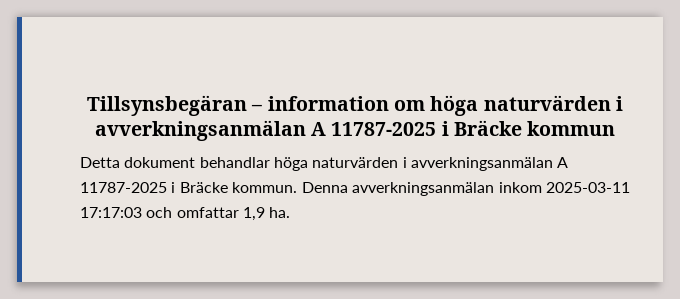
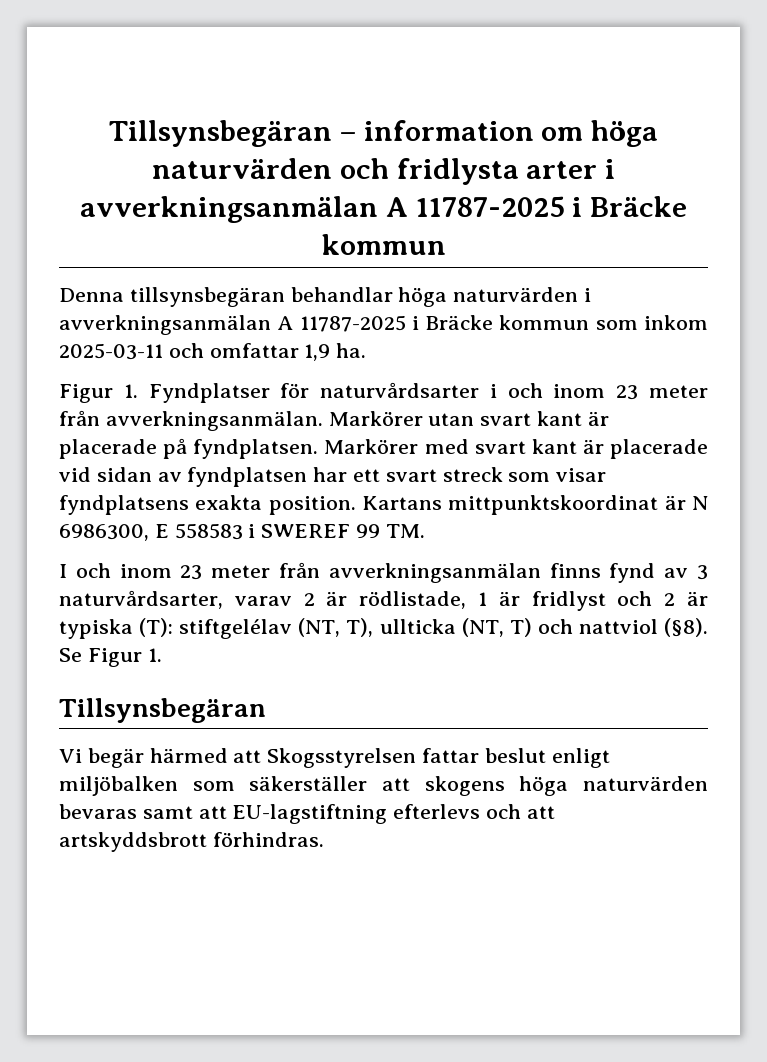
- Tillsynsbegäran – information om höga naturvärden i avverkningsanmälan A 11787-2025 i Bräcke kommun
- Detta dokument behandlar höga naturvärden i avverkningsanmälan A 11787-2025 i Bräcke kommun. Denna avverkningsanmälan inkom 2025-03-11 17:17:03 och omfattar 1,9 ha.
+ Tillsynsbegäran – information om höga naturvärden och fridlysta arter i avverkningsanmälan A 11787-2025 i Bräcke kommun
+ Denna tillsynsbegäran behandlar höga naturvärden i avverkningsanmälan A 11787-2025 i Bräcke kommun som inkom 2025-03-11 och omfattar 1,9 ha.
+ Figur 1. Fyndplatser för naturvårdsarter i och inom 23 meter från avverkningsanmälan. Markörer utan svart kant är placerade på fyndplatsen. Markörer med svart kant är placerade vid sidan av fyndplatsen har ett svart streck som visar fyndplatsens exakta position. Kartans mittpunktskoordinat är N 6986300, E 558583 i SWEREF 99 TM.
+ I och inom 23 meter från avverkningsanmälan finns fynd av 3 naturvårdsarter, varav 2 är rödlistade, 1 är fridlyst och 2 är typiska (T): stiftgelélav (NT, T), ullticka (NT, T) och nattviol (§8). Se Figur 1.
+ Tillsynsbegäran
+ Vi begär härmed att Skogsstyrelsen fattar beslut enligt miljöbalken som säkerställer att skogens höga naturvärden bevaras samt att EU-lagstiftning efterlevs och att artskyddsbrott förhindras.

